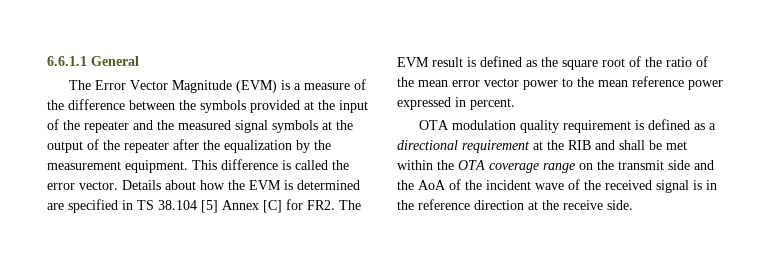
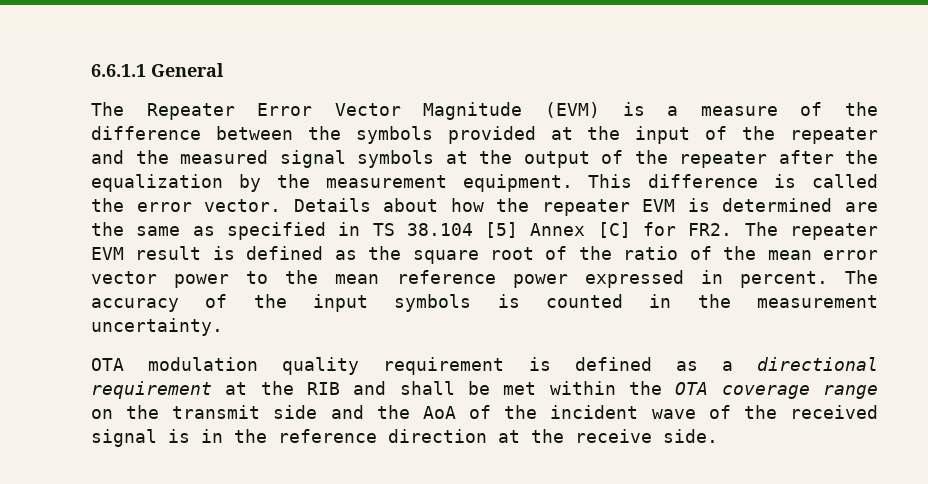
- The Error Vector Magnitude (EVM) is a measure of the difference between the symbols provided at the input of the repeater and the measured signal symbols at the output of the repeater after the equalization by the measurement equipment.
+ The Repeater Error Vector Magnitude (EVM) is a measure of the difference between the symbols provided at the input of the repeater and the measured signal symbols at the output of the repeater after the equalization by the measurement equipment.
- Details about how the EVM is determined are specified in TS 38.104 [5] Annex [C] for FR2. The EVM result is defined as the square root of the ratio of the mean error vector power to the mean reference power expressed in percent.
+ Details about how the repeater EVM is determined are the same as specified in TS 38.104 [5] Annex [C] for FR2. The repeater EVM result is defined as the square root of the ratio of the mean error vector power to the mean reference power expressed in percent. The accuracy of the input symbols is counted in the measurement uncertainty.

